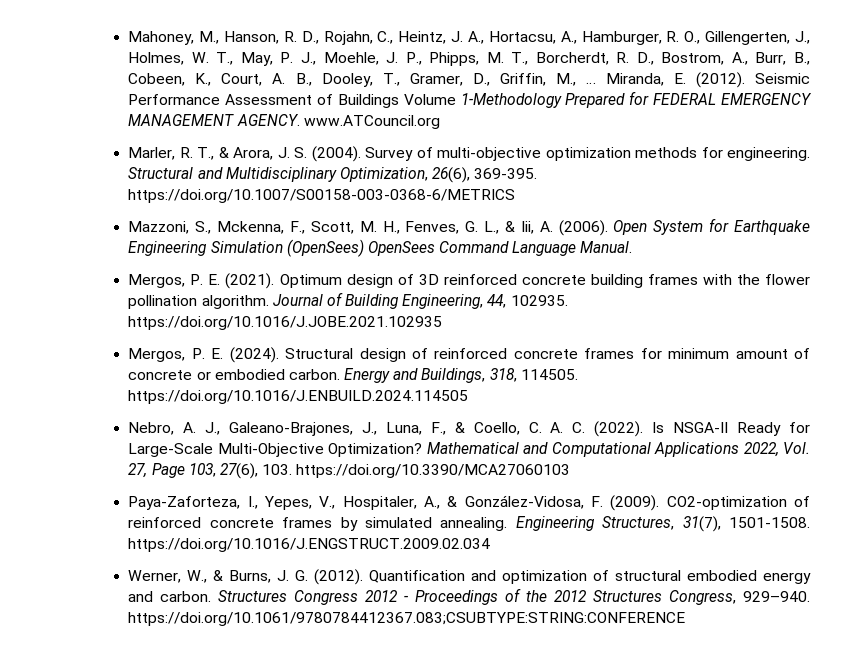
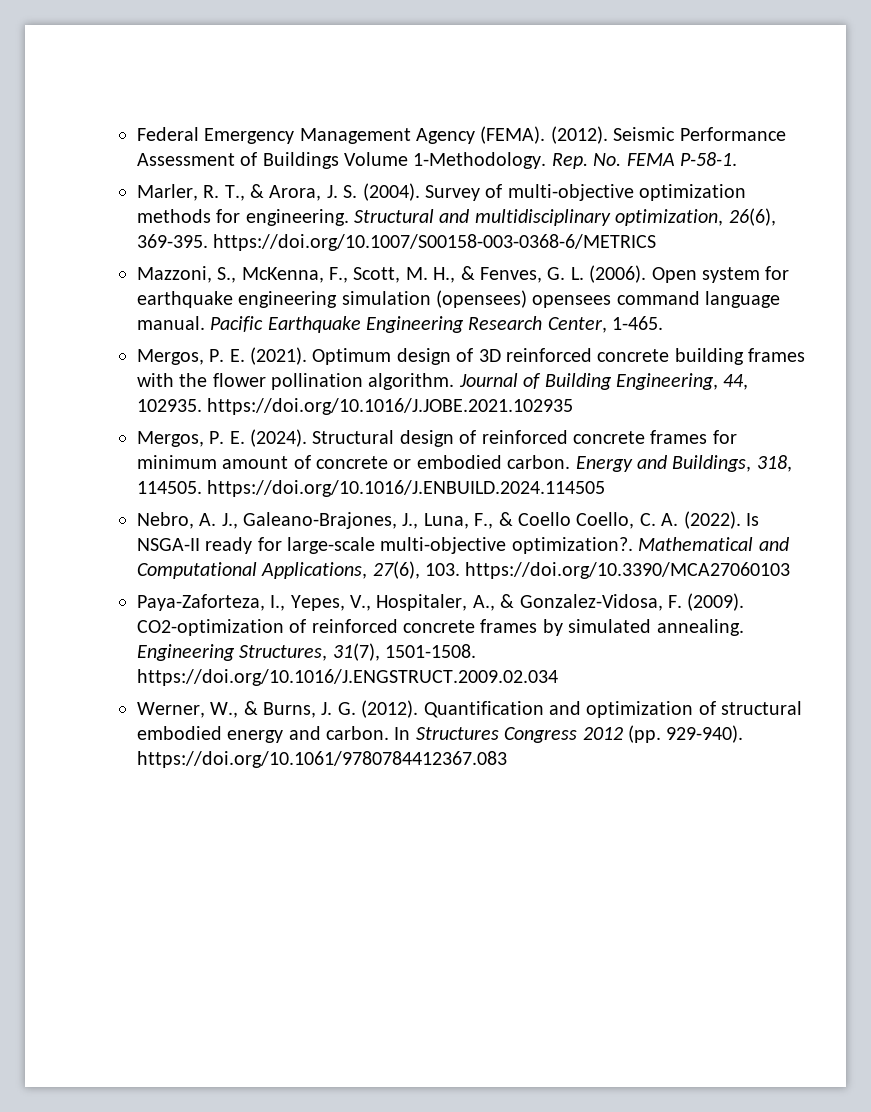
- Mahoney, M., Hanson, R. D., Rojahn, C., Heintz, J. A., Hortacsu, A., Hamburger, R. O., Gillengerten, J., Holmes, W. T., May, P. J., Moehle, J. P., Phipps, M. T., Borcherdt, R. D., Bostrom, A., Burr, B., Cobeen, K., Court, A. B., Dooley, T., Gramer, D., Griffin, M., … Miranda, E. (2012).
+ Federal Emergency Management Agency (FEMA). (2012).
- Seismic Performance Assessment of Buildings Volume 1-Methodology Prepared for FEDERAL EMERGENCY MANAGEMENT AGENCY. www.ATCouncil.org
+ Seismic Performance Assessment of Buildings Volume 1-Methodology. Rep. No. FEMA P-58-1.
- Structural and Multidisciplinary Optimization, 26(6), 369-395. https://doi.org/10.1007/S00158-003-0368-6/METRICS
+ Structural and multidisciplinary optimization, 26(6), 369-395. https://doi.org/10.1007/S00158-003-0368-6/METRICS
- Mazzoni, S., Mckenna, F., Scott, M. H., Fenves, G. L., & Iii, A. (2006). Open System for Earthquake Engineering Simulation (OpenSees) OpenSees Command Language Manual.
+ Mazzoni, S., McKenna, F., Scott, M. H., & Fenves, G. L. (2006). Open system for earthquake engineering simulation (opensees) opensees command language manual. Pacific Earthquake Engineering Research Center, 1-465.
- Nebro, A. J., Galeano-Brajones, J., Luna, F., & Coello, C. A. C. (2022).
+ Nebro, A. J., Galeano-Brajones, J., Luna, F., & Coello Coello, C. A. (2022).
- Is NSGA-II Ready for Large-Scale Multi-Objective Optimization? Mathematical and Computational Applications 2022, Vol. 27, Page 103, 27(6), 103. https://doi.org/10.3390/MCA27060103
+ Is NSGA-II ready for large-scale multi-objective optimization?. Mathematical and Computational Applications, 27(6), 103. https://doi.org/10.3390/MCA27060103
- Paya-Zaforteza, I., Yepes, V., Hospitaler, A., & González-Vidosa, F. (2009).
+ Paya-Zaforteza, I., Yepes, V., Hospitaler, A., & Gonzalez-Vidosa, F. (2009).
- Structures Congress 2012 - Proceedings of the 2012 Structures Congress, 929–940. https://doi.org/10.1061/9780784412367.083;CSUBTYPE:STRING:CONFERENCE
+ In Structures Congress 2012 (pp. 929-940). https://doi.org/10.1061/9780784412367.083

